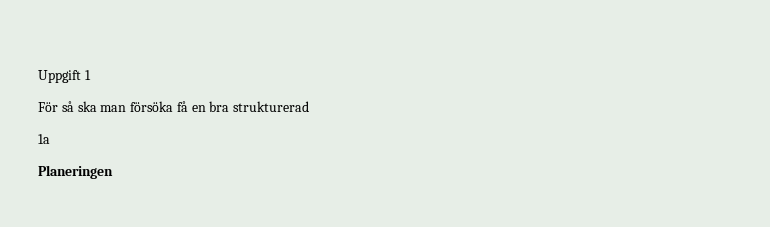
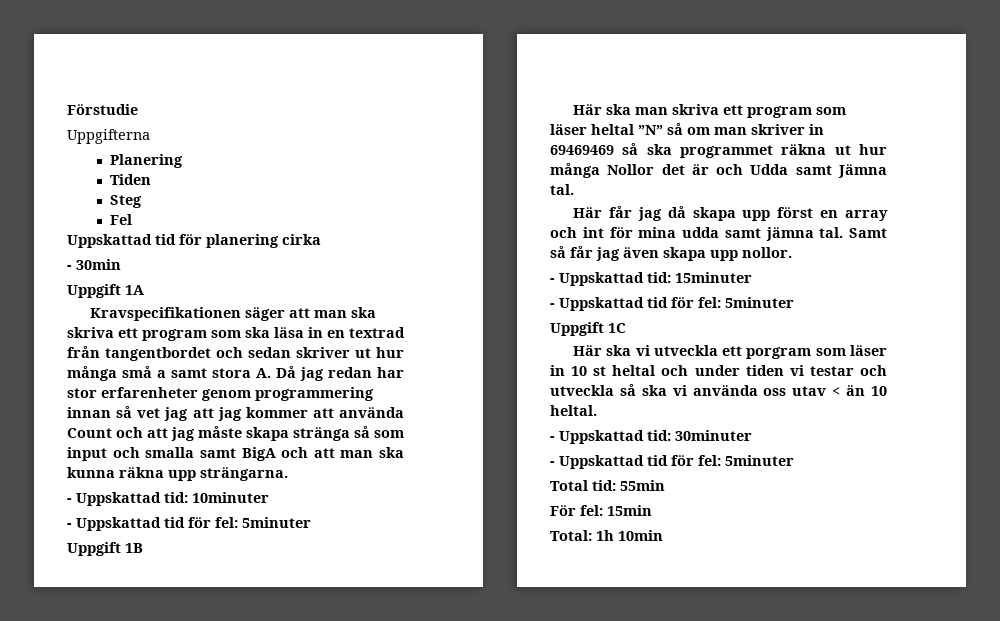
- Uppgift 1
- För så ska man försöka få en bra strukturerad
- 1a
- Planeringen
+ Förstudie
+ Uppgifterna
+ Planering
+ Tiden
+ Steg
+ Fel
+ Uppskattad tid för planering cirka
+ - 30min
+ Uppgift 1A
+ Kravspecifikationen säger att man ska skriva ett program som ska läsa in en textrad från tangentbordet och sedan skriver ut hur många små a samt stora A. Då jag redan har stor erfarenheter genom programmering innan så vet jag att jag kommer att använda Count och att jag måste skapa stränga så som input och smalla samt BigA och att man ska kunna räkna upp strängarna.
+ - Uppskattad tid: 10minuter
+ - Uppskattad tid för fel: 5minuter
+ Uppgift 1B
+ Här ska man skriva ett program som läser heltal ”N” så om man skriver in 69469469 så ska programmet räkna ut hur många Nollor det är och Udda samt Jämna tal.
+ Här får jag då skapa upp först en array och int för mina udda samt jämna tal. Samt så får jag även skapa upp nollor.
+ - Uppskattad tid: 15minuter
+ - Uppskattad tid för fel: 5minuter
+ Uppgift 1C
+ Här ska vi utveckla ett porgram som läser in 10 st heltal och under tiden vi testar och utveckla så ska vi använda oss utav < än 10 heltal.
+ - Uppskattad tid: 30minuter
+ - Uppskattad tid för fel: 5minuter
+ Total tid: 55min
+ För fel: 15min
+ Total: 1h 10min

